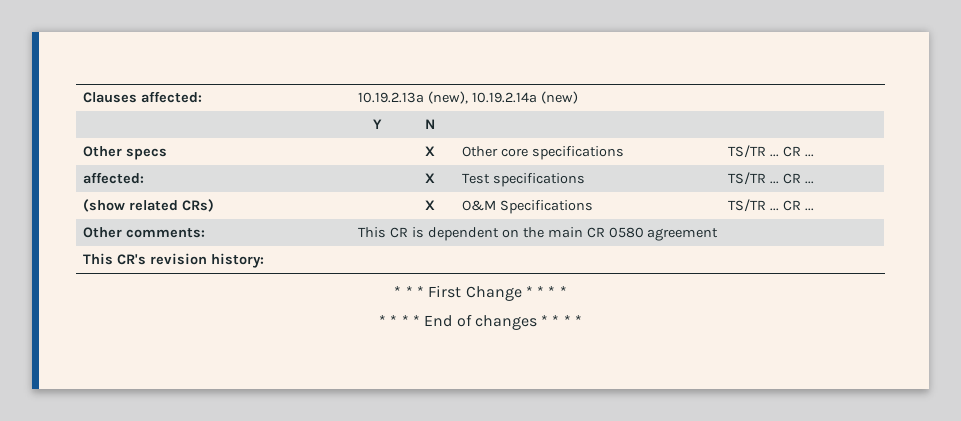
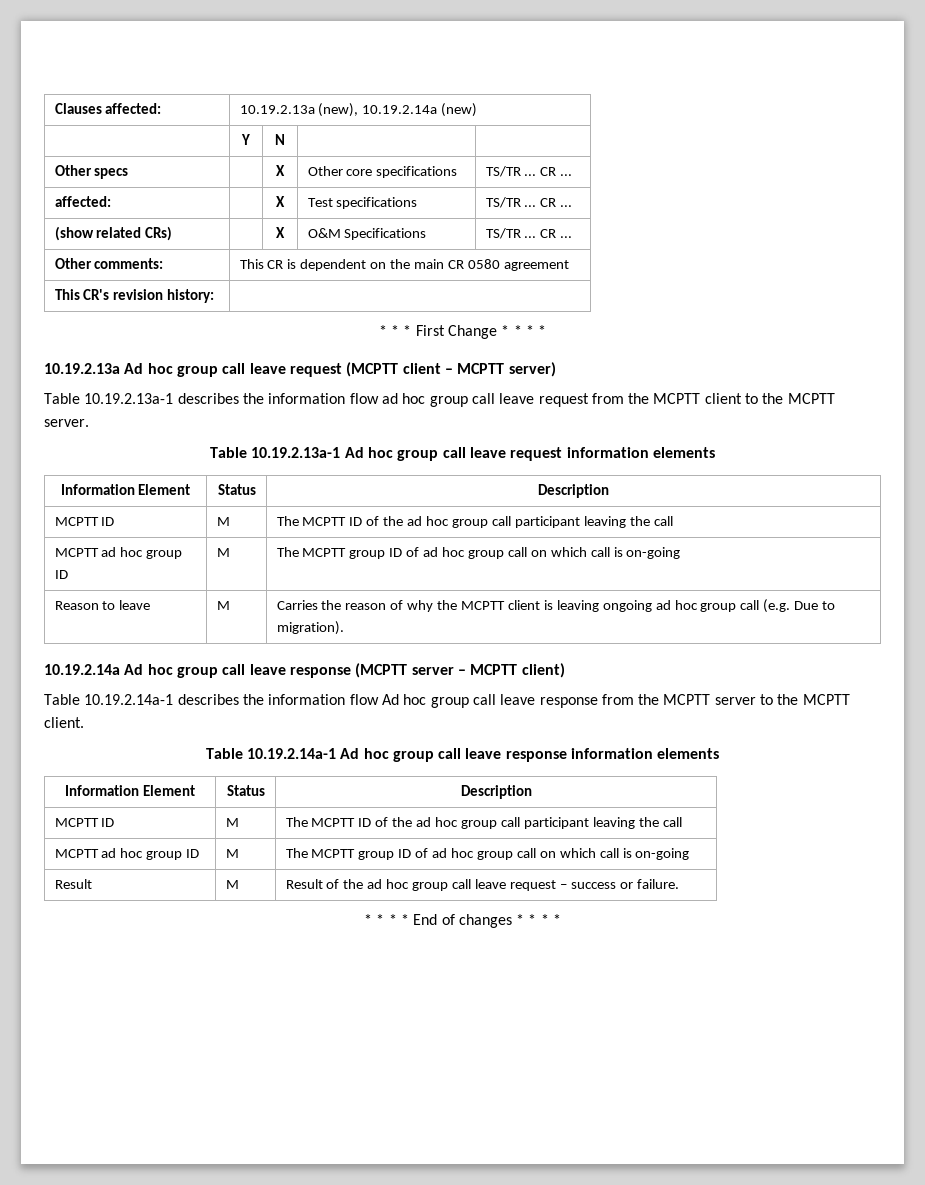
+ 10.19.2.13a Ad hoc group call leave request (MCPTT client – MCPTT server)
+ Table 10.19.2.13a-1 describes the information flow ad hoc group call leave request from the MCPTT client to the MCPTT server.
+ Table 10.19.2.13a-1 Ad hoc group call leave request information elements
+ Information Element | Status | Description
+ MCPTT ID | M | The MCPTT ID of the ad hoc group call participant leaving the call
+ MCPTT ad hoc group ID | M | The MCPTT group ID of ad hoc group call on which call is on-going
+ Reason to leave | M | Carries the reason of why the MCPTT client is leaving ongoing ad hoc group call (e.g. Due to migration).
+ 10.19.2.14a Ad hoc group call leave response (MCPTT server – MCPTT client)
+ Table 10.19.2.14a-1 describes the information flow Ad hoc group call leave response from the MCPTT server to the MCPTT client.
+ Table 10.19.2.14a-1 Ad hoc group call leave response information elements
+ Information Element | Status | Description
+ MCPTT ID | M | The MCPTT ID of the ad hoc group call participant leaving the call
+ MCPTT ad hoc group ID | M | The MCPTT group ID of ad hoc group call on which call is on-going
+ Result | M | Result of the ad hoc group call leave request – success or failure.

